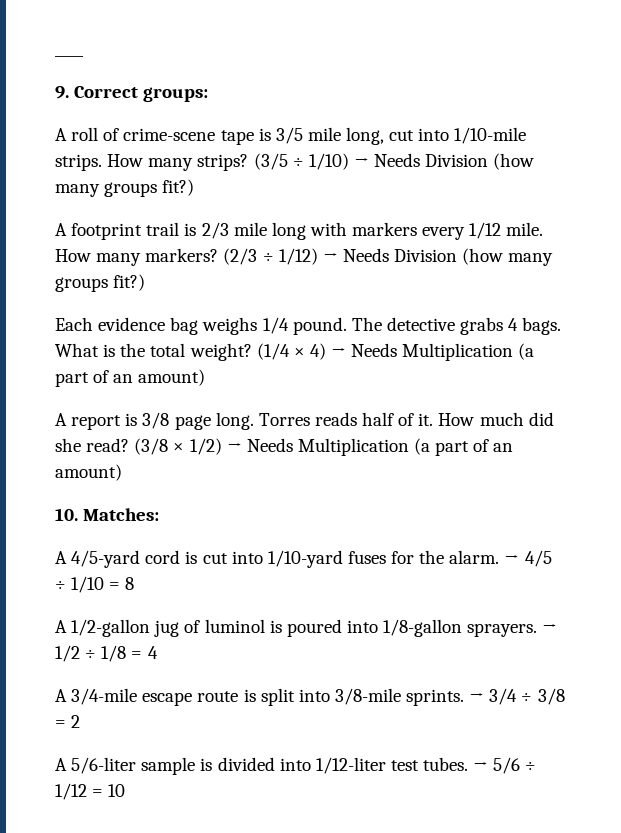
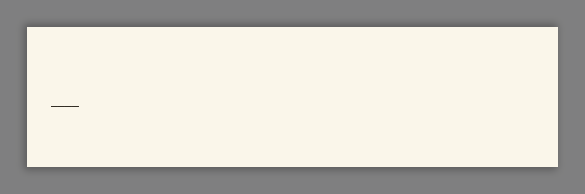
- 9. Correct groups:
- A roll of crime-scene tape is 3/5 mile long, cut into 1/10-mile strips. How many strips? (3/5 ÷ 1/10) → Needs Division (how many groups fit?)
- A footprint trail is 2/3 mile long with markers every 1/12 mile. How many markers? (2/3 ÷ 1/12) → Needs Division (how many groups fit?)
- Each evidence bag weighs 1/4 pound. The detective grabs 4 bags. What is the total weight? (1/4 × 4) → Needs Multiplication (a part of an amount)
- A report is 3/8 page long. Torres reads half of it. How much did she read? (3/8 × 1/2) → Needs Multiplication (a part of an amount)
- 10. Matches:
- A 4/5-yard cord is cut into 1/10-yard fuses for the alarm. → 4/5 ÷ 1/10 = 8
- A 1/2-gallon jug of luminol is poured into 1/8-gallon sprayers. → 1/2 ÷ 1/8 = 4
- A 3/4-mile escape route is split into 3/8-mile sprints. → 3/4 ÷ 3/8 = 2
- A 5/6-liter sample is divided into 1/12-liter test tubes. → 5/6 ÷ 1/12 = 10

